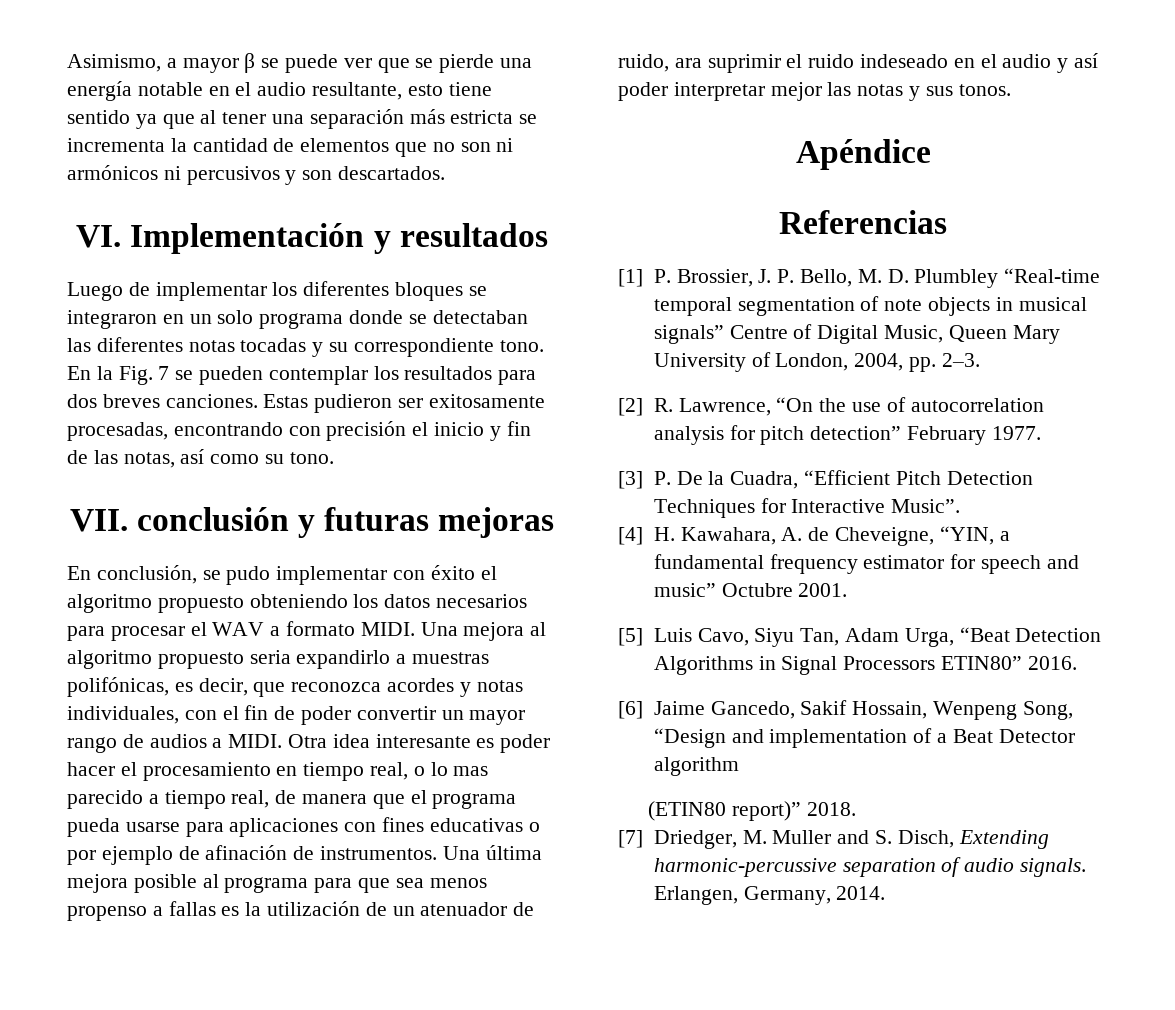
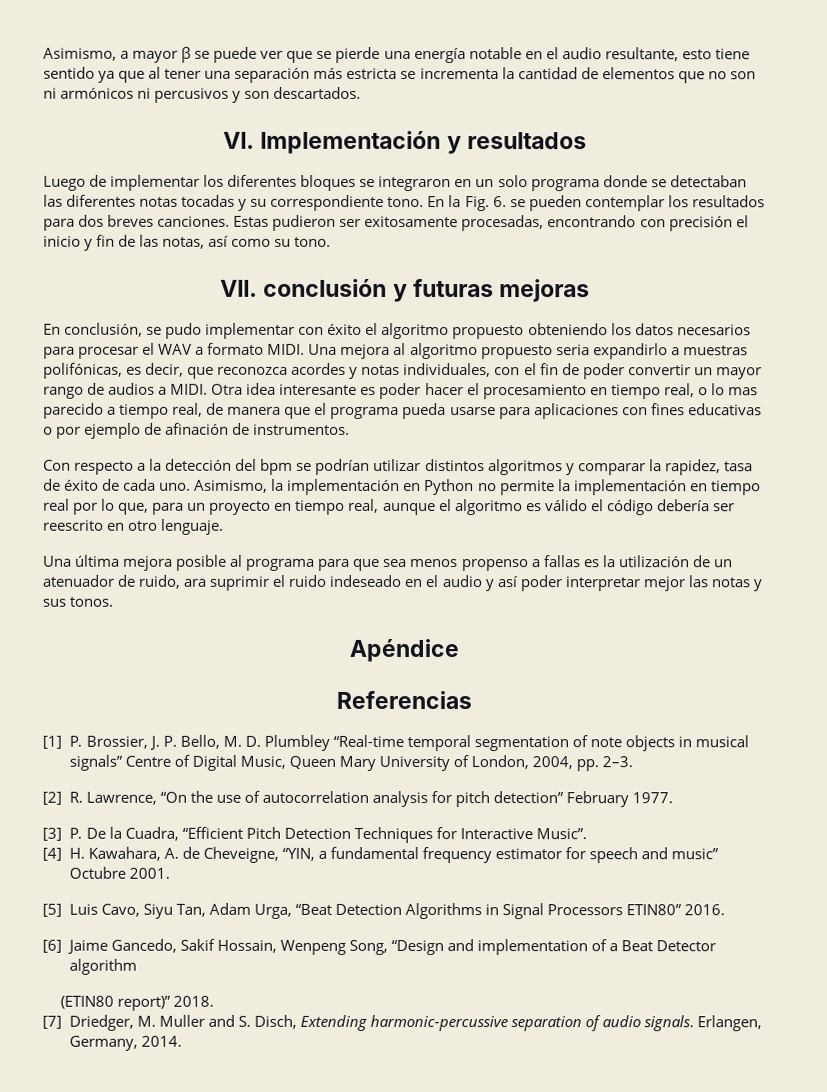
- En la Fig. 7 se pueden contemplar los resultados para dos breves canciones.
+ En la Fig. 6. se pueden contemplar los resultados para dos breves canciones.
- Otra idea interesante es poder hacer el procesamiento en tiempo real, o lo mas parecido a tiempo real, de manera que el programa pueda usarse para aplicaciones con fines educativas o por ejemplo de afinación de instrumentos. Una última mejora posible al programa para que sea menos propenso a fallas es la utilización de un atenuador de ruido, ara suprimir el ruido indeseado en el audio y así poder interpretar mejor las notas y sus tonos.
+ Otra idea interesante es poder hacer el procesamiento en tiempo real, o lo mas parecido a tiempo real, de manera que el programa pueda usarse para aplicaciones con fines educativas o por ejemplo de afinación de instrumentos.
+ Con respecto a la detección del bpm se podrían utilizar distintos algoritmos y comparar la rapidez, tasa de éxito de cada uno. Asimismo, la implementación en Python no permite la implementación en tiempo real por lo que, para un proyecto en tiempo real, aunque el algoritmo es válido el código debería ser reescrito en otro lenguaje.
+ Una última mejora posible al programa para que sea menos propenso a fallas es la utilización de un atenuador de ruido, ara suprimir el ruido indeseado en el audio y así poder interpretar mejor las notas y sus tonos.

